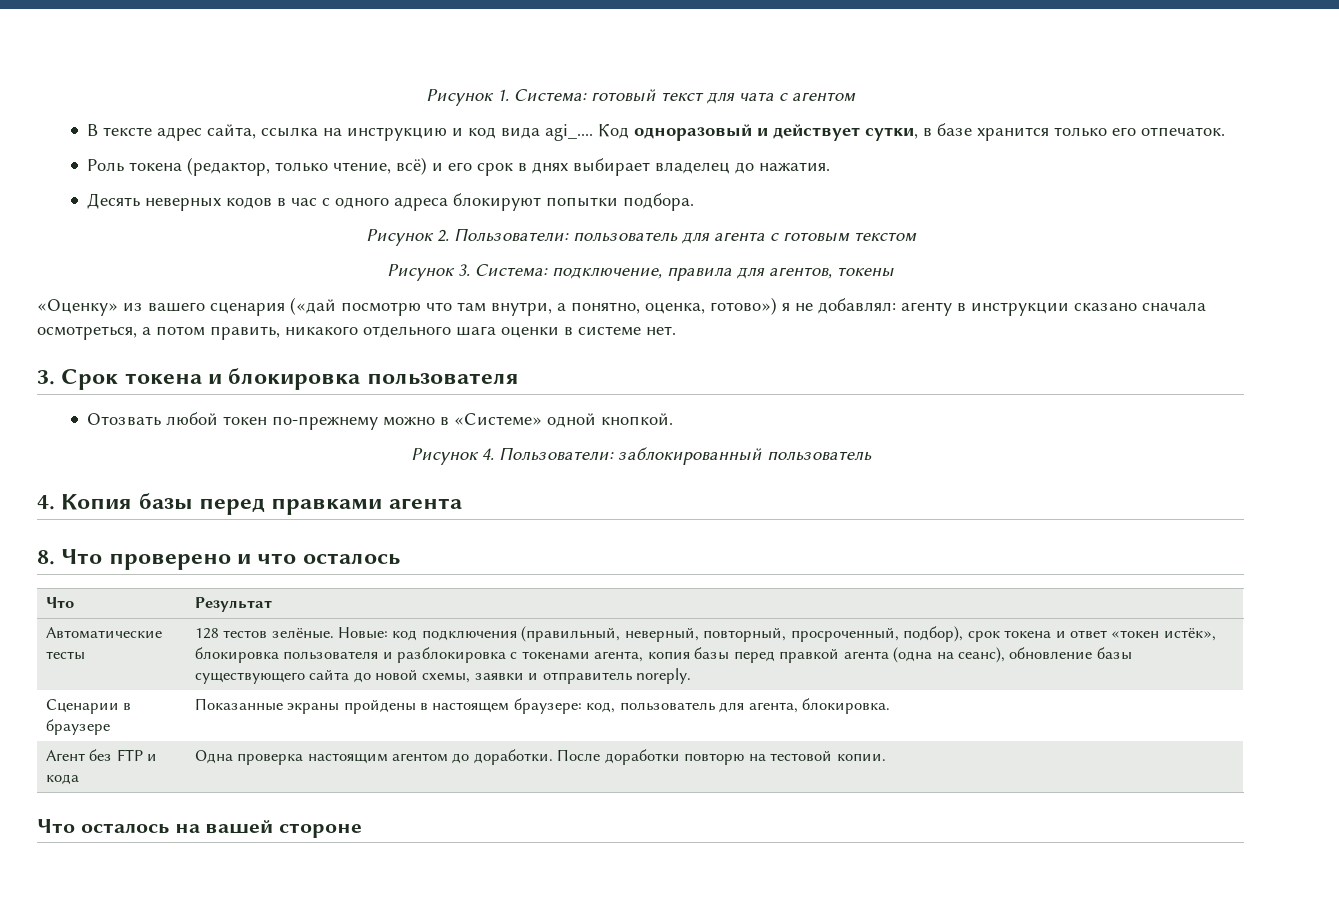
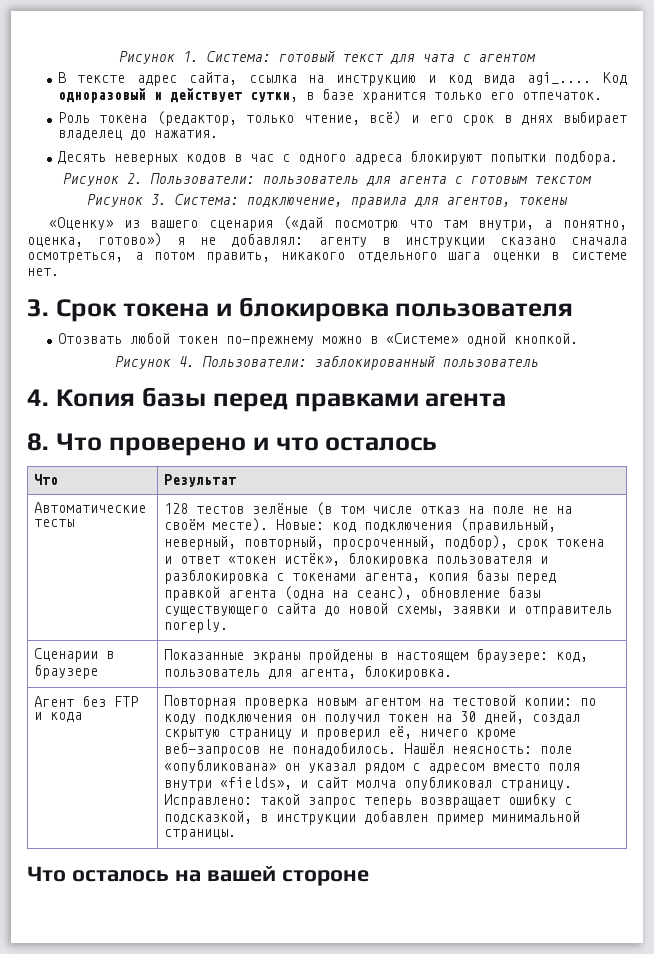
- 128 тестов зелёные.
+ 128 тестов зелёные (в том числе отказ на поле не на своём месте).
- Одна проверка настоящим агентом до доработки. После доработки повторю на тестовой копии.
+ Повторная проверка новым агентом на тестовой копии: по коду подключения он получил токен на 30 дней, создал скрытую страницу и проверил её, ничего кроме веб-запросов не понадобилось. Нашёл неясность: поле «опубликована» он указал рядом с адресом вместо поля внутри «fields», и сайт молча опубликовал страницу. Исправлено: такой запрос теперь возвращает ошибку с подсказкой, в инструкции добавлен пример минимальной страницы.

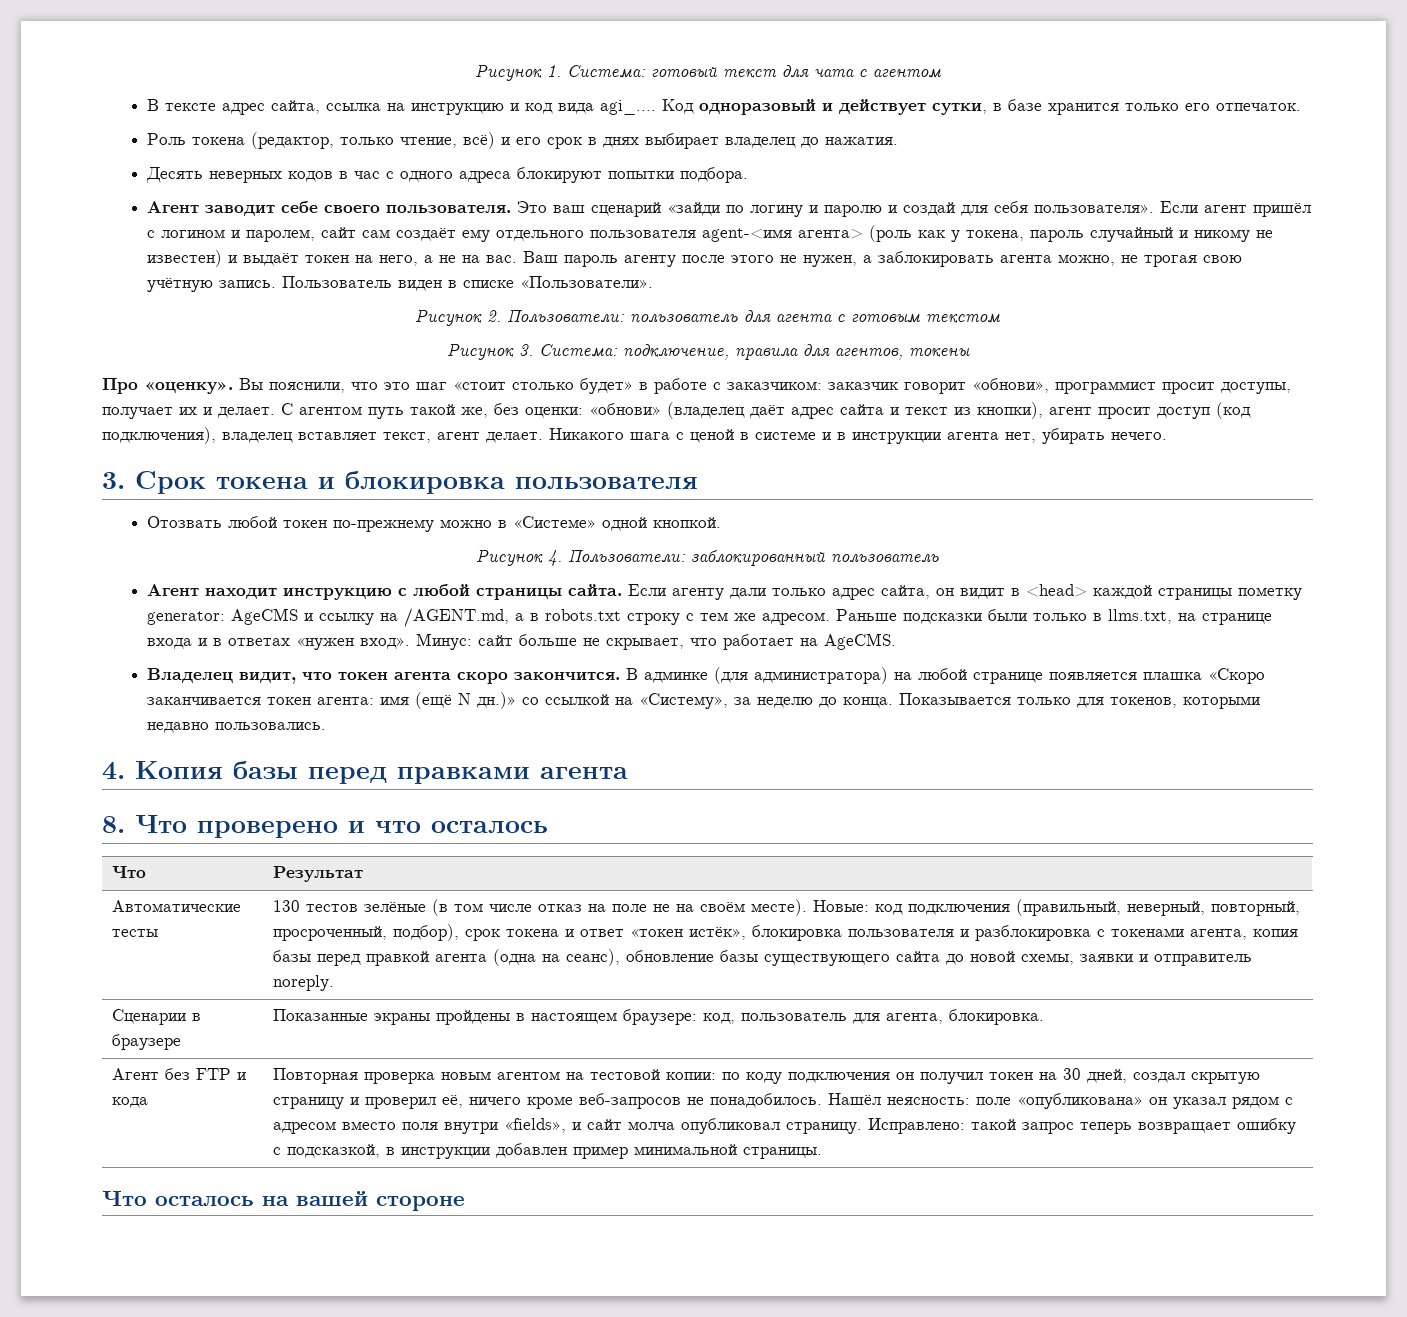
+ Агент заводит себе своего пользователя. Это ваш сценарий «зайди по логину и паролю и создай для себя пользователя». Если агент пришёл с логином и паролем, сайт сам создаёт ему отдельного пользователя agent-<имя агента> (роль как у токена, пароль случайный и никому не известен) и выдаёт токен на него, а не на вас. Ваш пароль агенту после этого не нужен, а заблокировать агента можно, не трогая свою учётную запись. Пользователь виден в списке «Пользователи».
- «Оценку» из вашего сценария («дай посмотрю что там внутри, а понятно, оценка, готово») я не добавлял: агенту в инструкции сказано сначала осмотреться, а потом править, никакого отдельного шага оценки в системе нет.
+ Про «оценку». Вы пояснили, что это шаг «стоит столько будет» в работе с заказчиком: заказчик говорит «обнови», программист просит доступы, получает их и делает. С агентом путь такой же, без оценки: «обнови» (владелец даёт адрес сайта и текст из кнопки), агент просит доступ (код подключения), владелец вставляет текст, агент делает. Никакого шага с ценой в системе и в инструкции агента нет, убирать нечего.
+ Агент находит инструкцию с любой страницы сайта. Если агенту дали только адрес сайта, он видит в <head> каждой страницы пометку generator: AgeCMS и ссылку на /AGENT.md, а в robots.txt строку с тем же адресом. Раньше подсказки были только в llms.txt, на странице входа и в ответах «нужен вход». Минус: сайт больше не скрывает, что работает на AgeCMS.
+ Владелец видит, что токен агента скоро закончится. В админке (для администратора) на любой странице появляется плашка «Скоро заканчивается токен агента: имя (ещё N дн.)» со ссылкой на «Систему», за неделю до конца. Показывается только для токенов, которыми недавно пользовались.
- 128 тестов зелёные (в том числе отказ на поле не на своём месте).
+ 130 тестов зелёные (в том числе отказ на поле не на своём месте).

